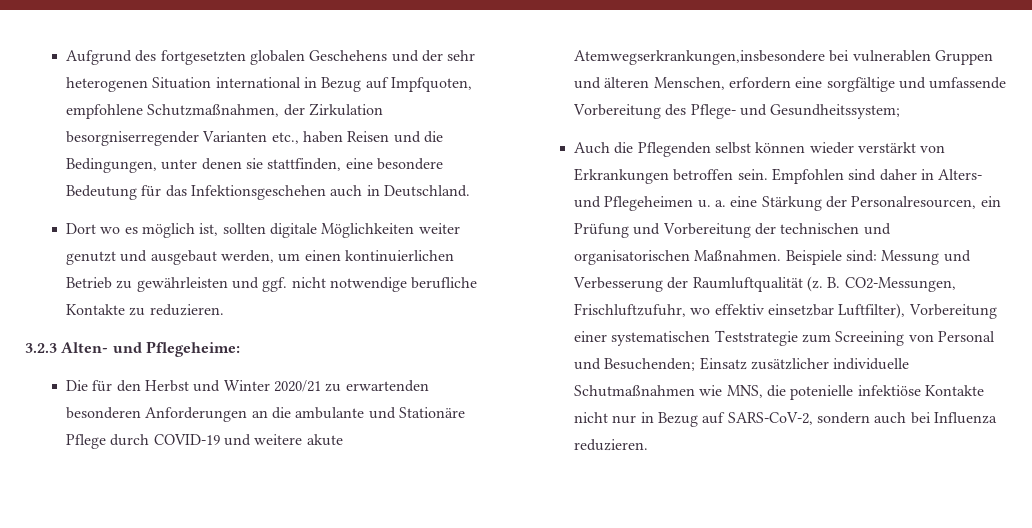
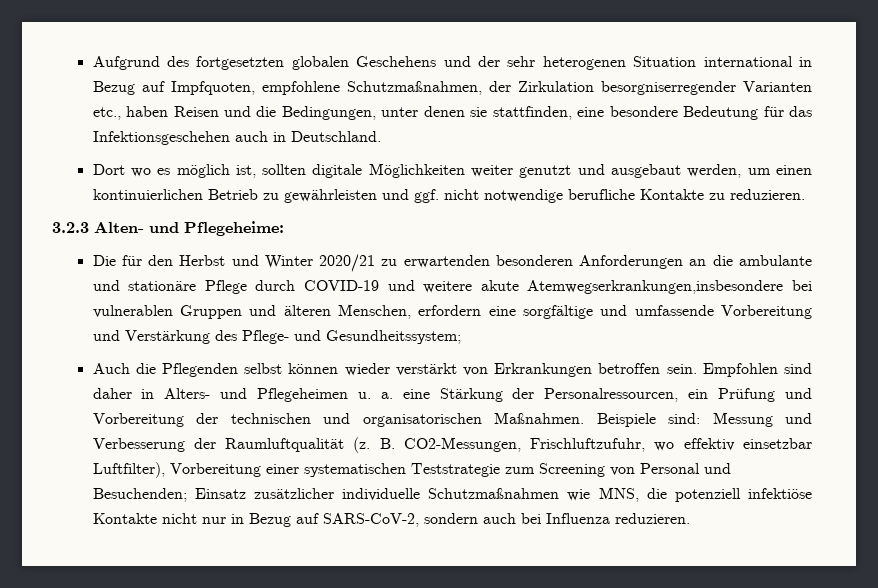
- Die für den Herbst und Winter 2020/21 zu erwartenden besonderen Anforderungen an die ambulante und Stationäre Pflege durch COVID-19 und weitere akute Atemwegserkrankungen,insbesondere bei vulnerablen Gruppen und älteren Menschen, erfordern eine sorgfältige und umfassende Vorbereitung des Pflege- und Gesundheitssystem;
+ Die für den Herbst und Winter 2020/21 zu erwartenden besonderen Anforderungen an die ambulante und stationäre Pflege durch COVID-19 und weitere akute Atemwegserkrankungen,insbesondere bei vulnerablen Gruppen und älteren Menschen, erfordern eine sorgfältige und umfassende Vorbereitung und Verstärkung des Pflege- und Gesundheitssystem;
- Empfohlen sind daher in Alters- und Pflegeheimen u. a. eine Stärkung der Personalresourcen, ein Prüfung und Vorbereitung der technischen und organisatorischen Maßnahmen.
+ Empfohlen sind daher in Alters- und Pflegeheimen u. a. eine Stärkung der Personalressourcen, ein Prüfung und Vorbereitung der technischen und organisatorischen Maßnahmen.
- B. CO2-Messungen, Frischluftzufuhr, wo effektiv einsetzbar Luftfilter), Vorbereitung einer systematischen Teststrategie zum Screeining von Personal und Besuchenden; Einsatz zusätzlicher individuelle Schutmaßnahmen wie MNS, die potenielle infektiöse Kontakte nicht nur in Bezug auf SARS-CoV-2, sondern auch bei Influenza reduzieren.
+ B. CO2-Messungen, Frischluftzufuhr, wo effektiv einsetzbar Luftfilter), Vorbereitung einer systematischen Teststrategie zum Screening von Personal und Besuchenden; Einsatz zusätzlicher individuelle Schutzmaßnahmen wie MNS, die potenziell infektiöse Kontakte nicht nur in Bezug auf SARS-CoV-2, sondern auch bei Influenza reduzieren.

